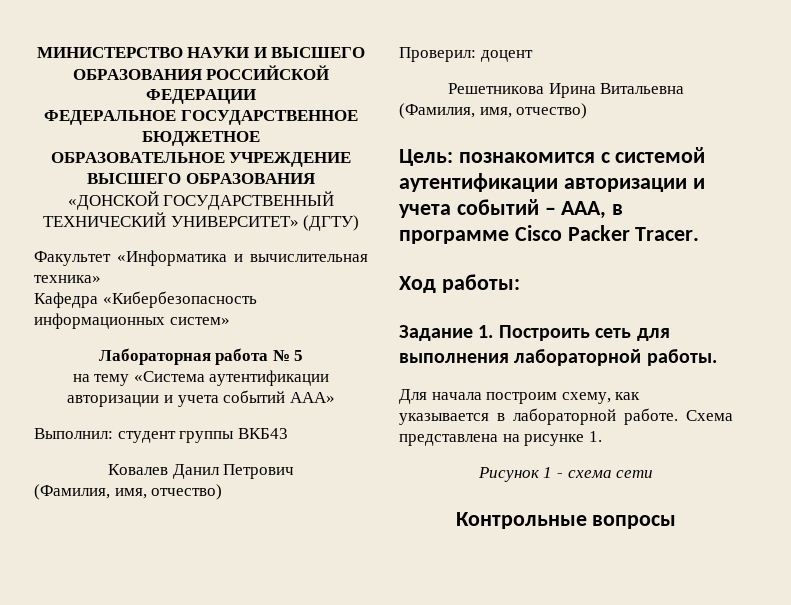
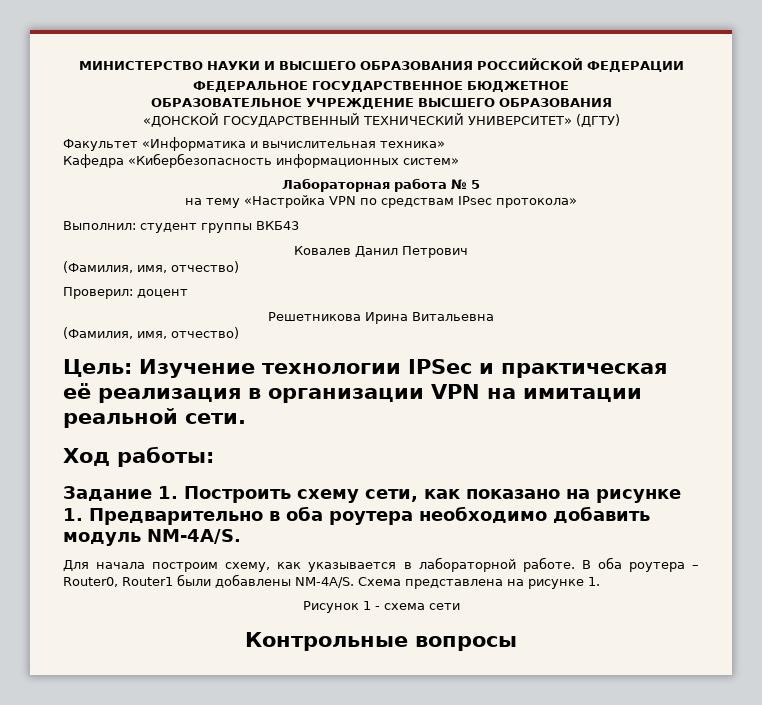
- на тему «Система аутентификации авторизации и учета событий ААА»
+ на тему «Настройка VPN по средствам IPsec протокола»
- Цель: познакомится с системой аутентификации авторизации и учета событий – AAA, в программе Cisco Packer Tracer.
+ Цель: Изучение технологии IPSec и практическая её реализация в организации VPN на имитации реальной сети.
- Задание 1. Построить сеть для выполнения лабораторной работы.
+ Задание 1. Построить схему сети, как показано на рисунке 1. Предварительно в оба роутера необходимо добавить модуль NM-4A/S.
+ В оба роутера – Router0, Router1 были добавлены NM-4A/S.

